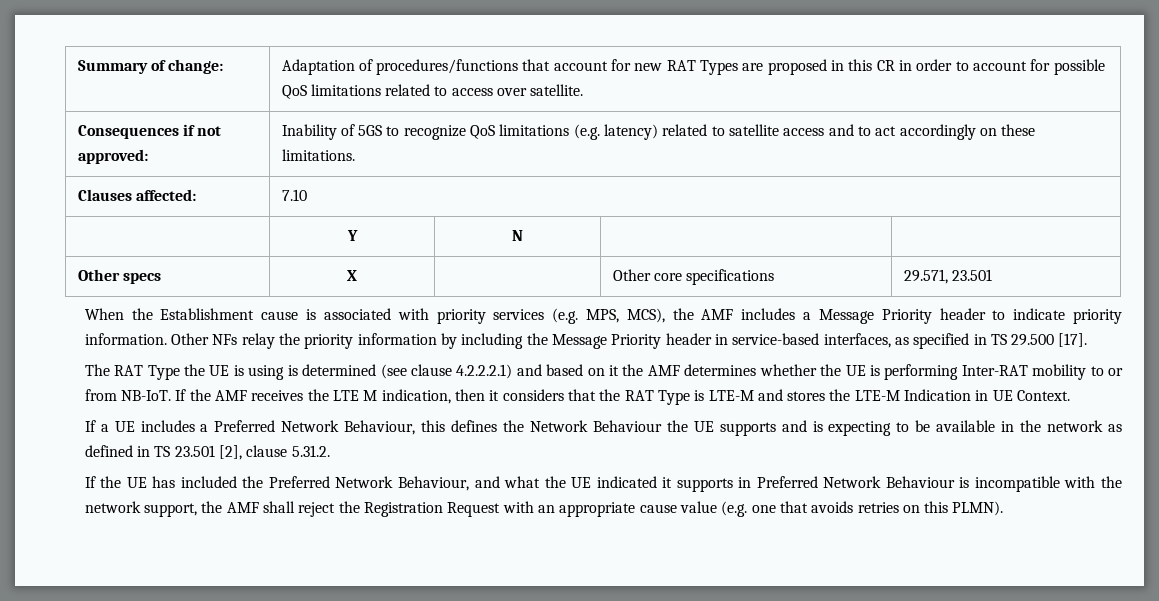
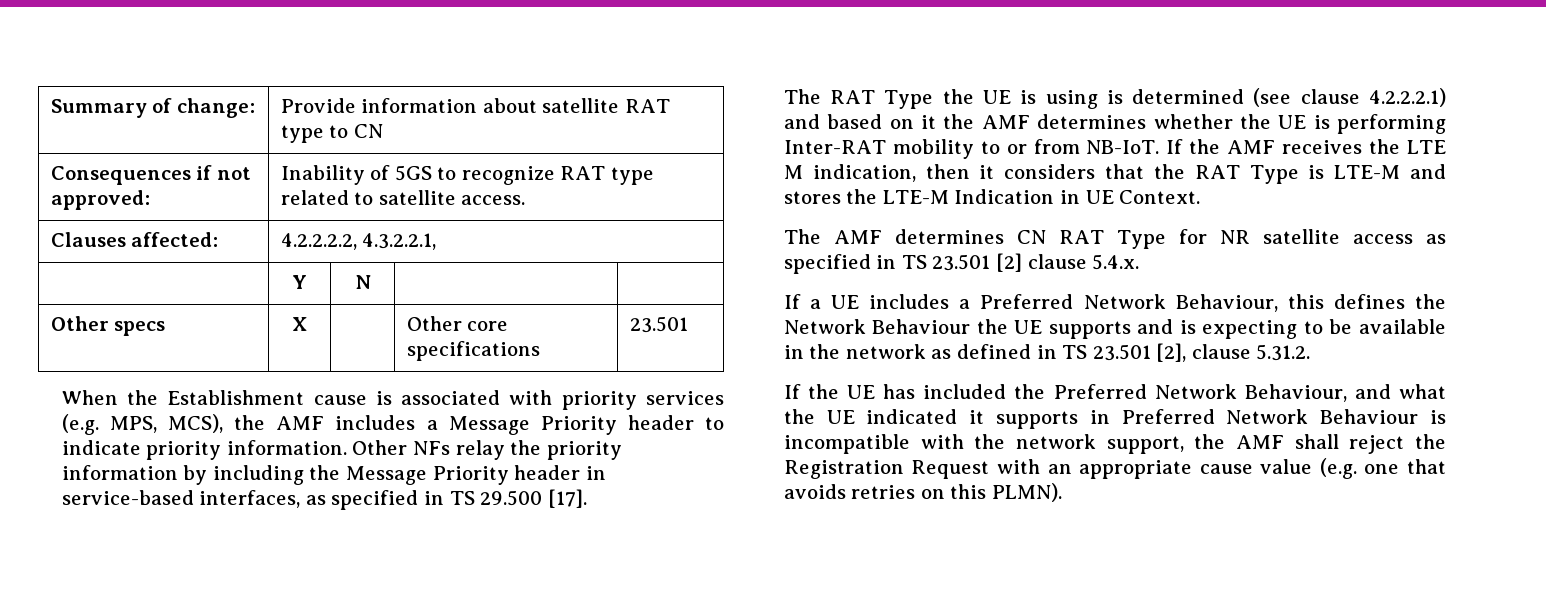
- Summary of change: | Adaptation of procedures/functions that account for new RAT Types are proposed in this CR in order to account for possible QoS limitations related to access over satellite.
+ Summary of change: | Provide information about satellite RAT type to CN
- Consequences if not approved: | Inability of 5GS to recognize QoS limitations (e.g. latency) related to satellite access and to act accordingly on these limitations.
+ Consequences if not approved: | Inability of 5GS to recognize RAT type related to satellite access.
- Clauses affected: | 7.10
+ Clauses affected: | 4.2.2.2.2, 4.3.2.2.1,
- Other specs | X | | Other core specifications | 29.571, 23.501
+ Other specs | X | | Other core specifications | 23.501
+ The AMF determines CN RAT Type for NR satellite access as specified in TS 23.501 [2] clause 5.4.x.

